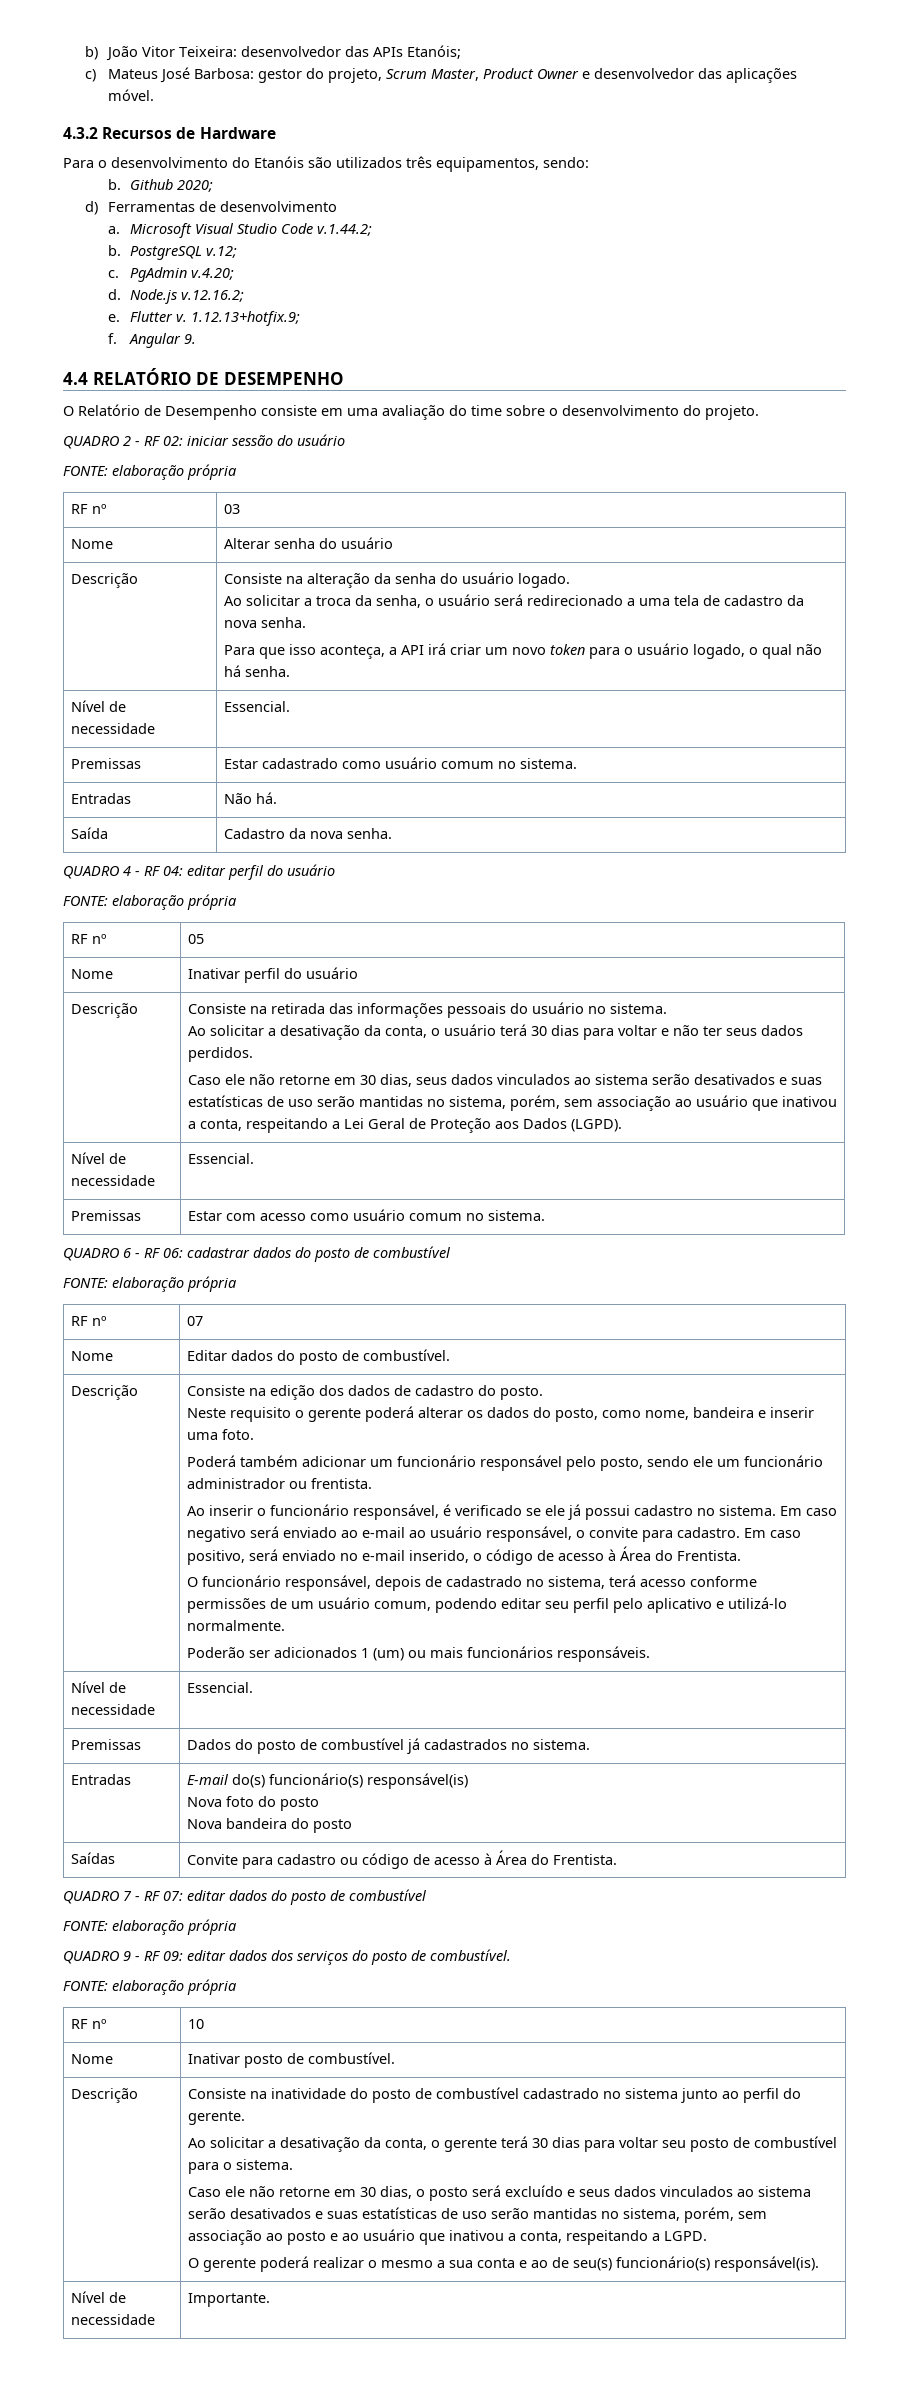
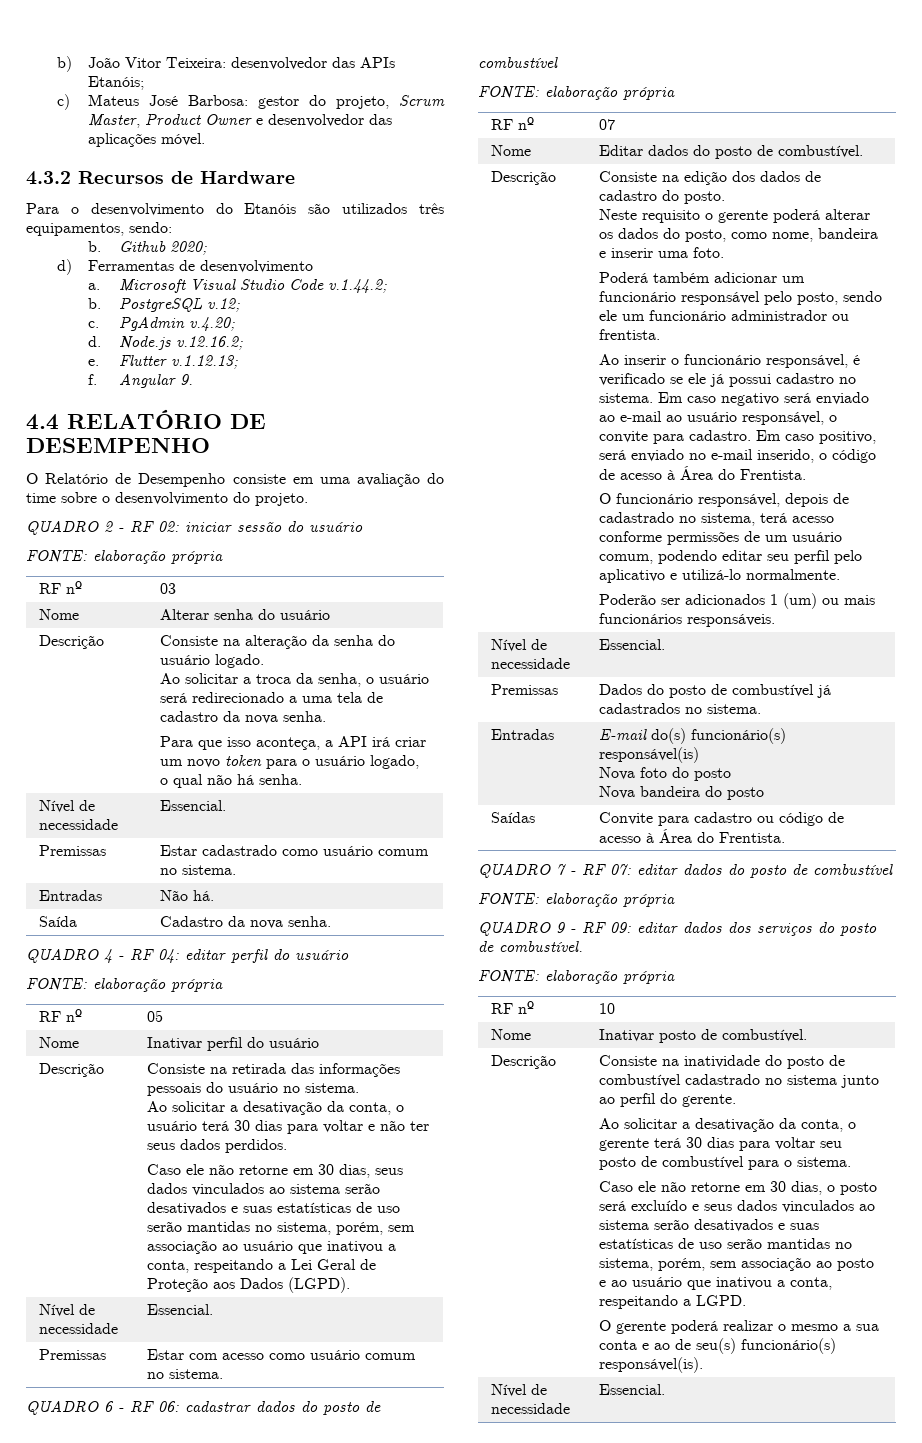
- Flutter v. 1.12.13+hotfix.9;
+ Flutter v.1.12.13;
  O gerente poderá realizar o mesmo a sua conta e ao de seu(s) funcionário(s) responsável(is).
- Nível de necessidade | Importante.
+ Nível de necessidade | Essencial.

